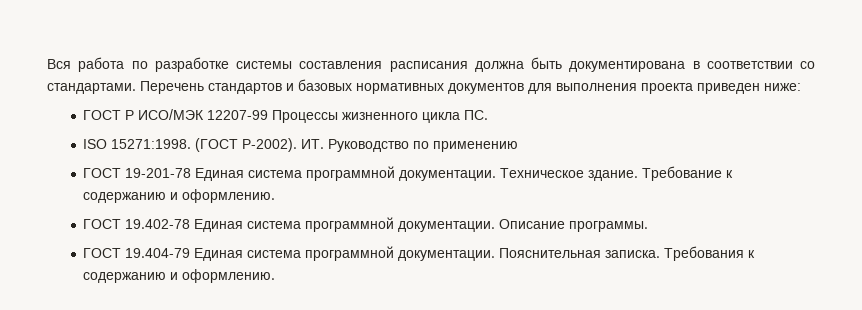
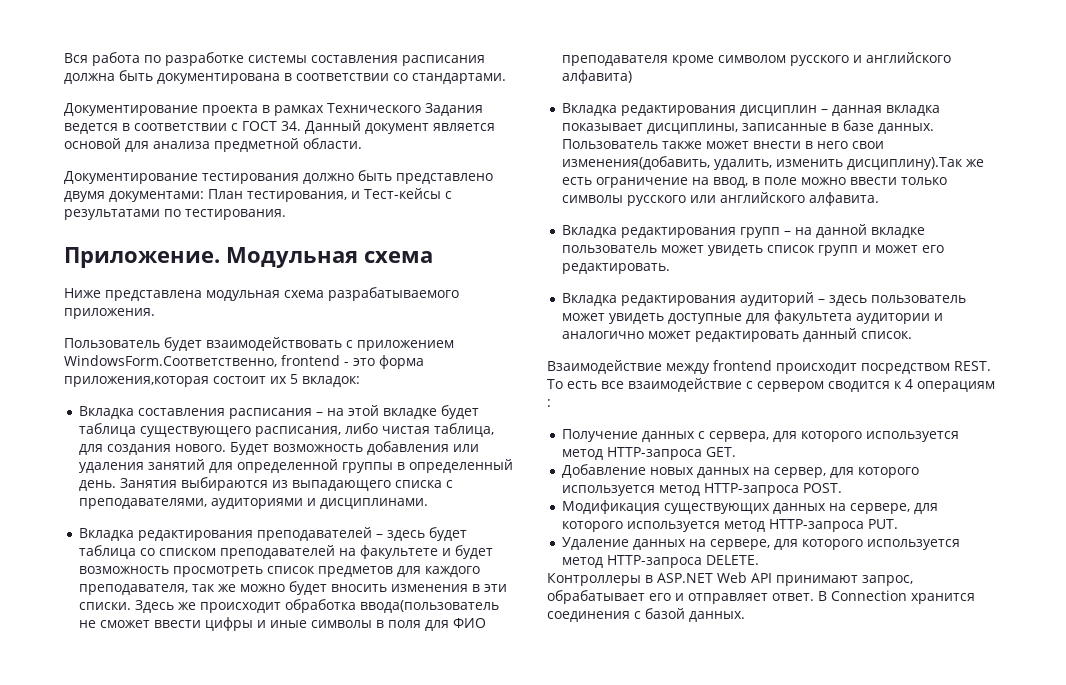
- Вся работа по разработке системы составления расписания должна быть документирована в соответствии со стандартами. Перечень стандартов и базовых нормативных документов для выполнения проекта приведен ниже:
- ГОСТ Р ИСО/МЭК 12207-99 Процессы жизненного цикла ПС.
- ISO 15271:1998. (ГОСТ Р-2002). ИТ. Руководство по применению
- ГОСТ 19-201-78 Единая система программной документации. Техническое здание. Требование к содержанию и оформлению.
- ГОСТ 19.402-78 Единая система программной документации. Описание программы.
- ГОСТ 19.404-79 Единая система программной документации. Пояснительная записка. Требования к содержанию и оформлению.
+ Вся работа по разработке системы составления расписания должна быть документирована в соответствии со стандартами.
+ Документирование проекта в рамках Технического Задания ведется в соответствии с ГОСТ 34. Данный документ является основой для анализа предметной области.
+ Документирование тестирования должно быть представлено двумя документами: План тестирования, и Тест-кейсы с результатами по тестирования.
+ Приложение. Модульная схема
+ Ниже представлена модульная схема разрабатываемого приложения.
+ Пользователь будет взаимодействовать с приложением WindowsForm.Соответственно, frontend - это форма приложения,которая состоит их 5 вкладок:
+ Вкладка составления расписания – на этой вкладке будет таблица существующего расписания, либо чистая таблица, для создания нового. Будет возможность добавления или удаления занятий для определенной группы в определенный день. Занятия выбираются из выпадающего списка с преподавателями, аудиториями и дисциплинами.
+ Вкладка редактирования преподавателей – здесь будет таблица со списком преподавателей на факультете и будет возможность просмотреть список предметов для каждого преподавателя, так же можно будет вносить изменения в эти списки. Здесь же происходит обработка ввода(пользователь не сможет ввести цифры и иные символы в поля для ФИО преподавателя кроме символом русского и английского алфавита)
+ Вкладка редактирования дисциплин – данная вкладка показывает дисциплины, записанные в базе данных. Пользователь также может внести в него свои изменения(добавить, удалить, изменить дисциплину).Так же есть ограничение на ввод, в поле можно ввести только символы русского или английского алфавита.
+ Вкладка редактирования групп – на данной вкладке пользователь может увидеть список групп и может его редактировать.
+ Вкладка редактирования аудиторий – здесь пользователь может увидеть доступные для факультета аудитории и аналогично может редактировать данный список.
+ Взаимодействие между frontend происходит посредством REST. То есть все взаимодействие с сервером сводится к 4 операциям :
+ Получение данных с сервера, для которого используется метод HTTP-запроса GET.
+ Добавление новых данных на сервер, для которого используется метод HTTP-запроса POST.
+ Модификация существующих данных на сервере, для которого используется метод HTTP-запроса PUT.
+ Удаление данных на сервере, для которого используется метод HTTP-запроса DELETE.
+ Контроллеры в ASP.NET Web API принимают запрос, обрабатывает его и отправляет ответ. В Connection хранится соединения с базой данных.

